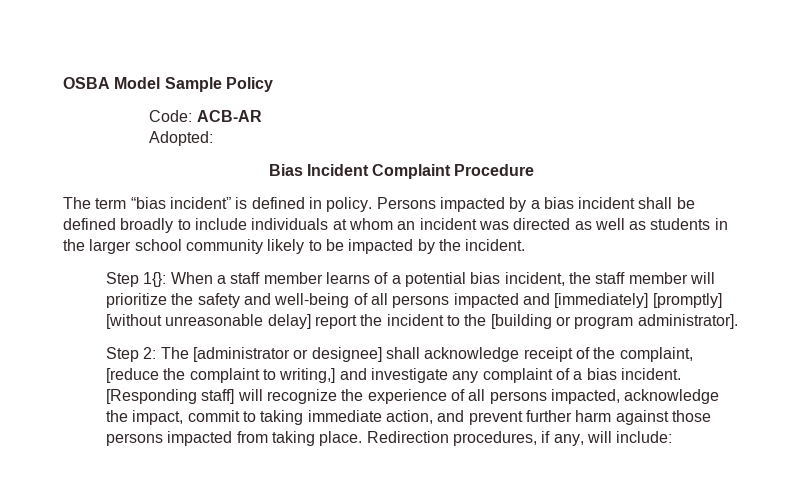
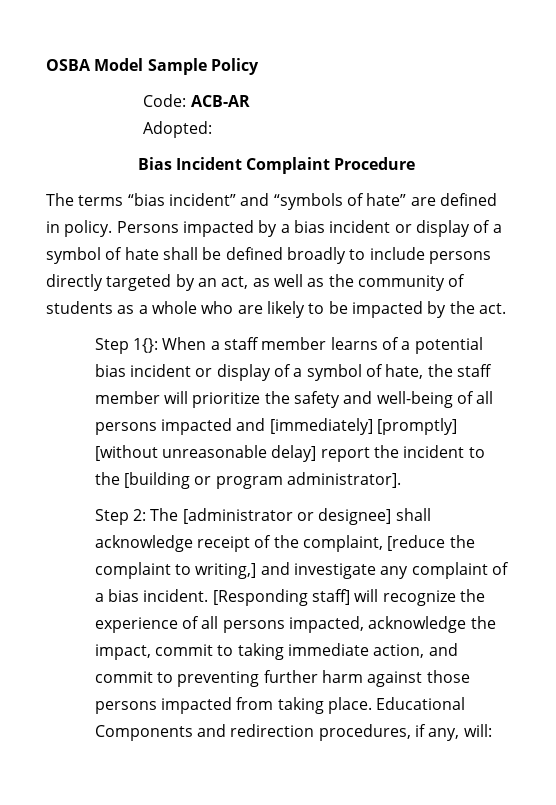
- The term “bias incident” is defined in policy.
+ The terms “bias incident” and “symbols of hate” are defined in policy.
- Persons impacted by a bias incident shall be defined broadly to include individuals at whom an incident was directed as well as students in the larger school community likely to be impacted by the incident.
+ Persons impacted by a bias incident or display of a symbol of hate shall be defined broadly to include persons directly targeted by an act, as well as the community of students as a whole who are likely to be impacted by the act.
- Step 1{}: When a staff member learns of a potential bias incident, the staff member will prioritize the safety and well-being of all persons impacted and [immediately] [promptly] [without unreasonable delay] report the incident to the [building or program administrator].
+ Step 1{}: When a staff member learns of a potential bias incident or display of a symbol of hate, the staff member will prioritize the safety and well-being of all persons impacted and [immediately] [promptly] [without unreasonable delay] report the incident to the [building or program administrator].
- [Responding staff] will recognize the experience of all persons impacted, acknowledge the impact, commit to taking immediate action, and prevent further harm against those persons impacted from taking place.
+ [Responding staff] will recognize the experience of all persons impacted, acknowledge the impact, commit to taking immediate action, and commit to preventing further harm against those persons impacted from taking place.
- Redirection procedures, if any, will include:
+ Educational Components and redirection procedures, if any, will:

